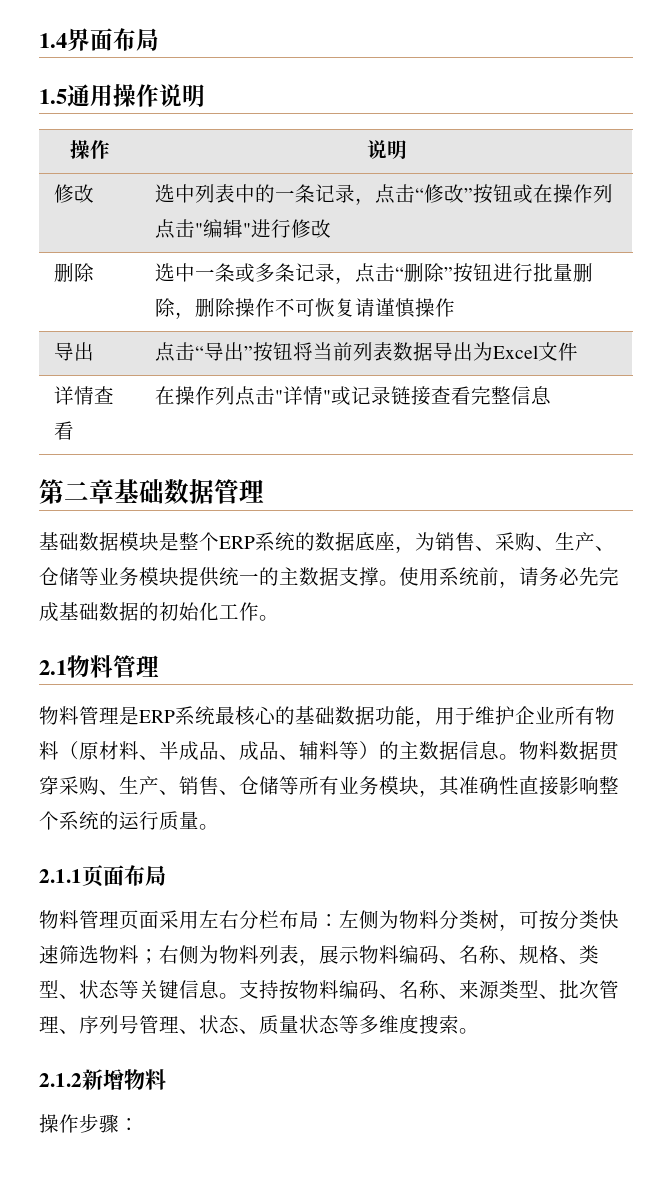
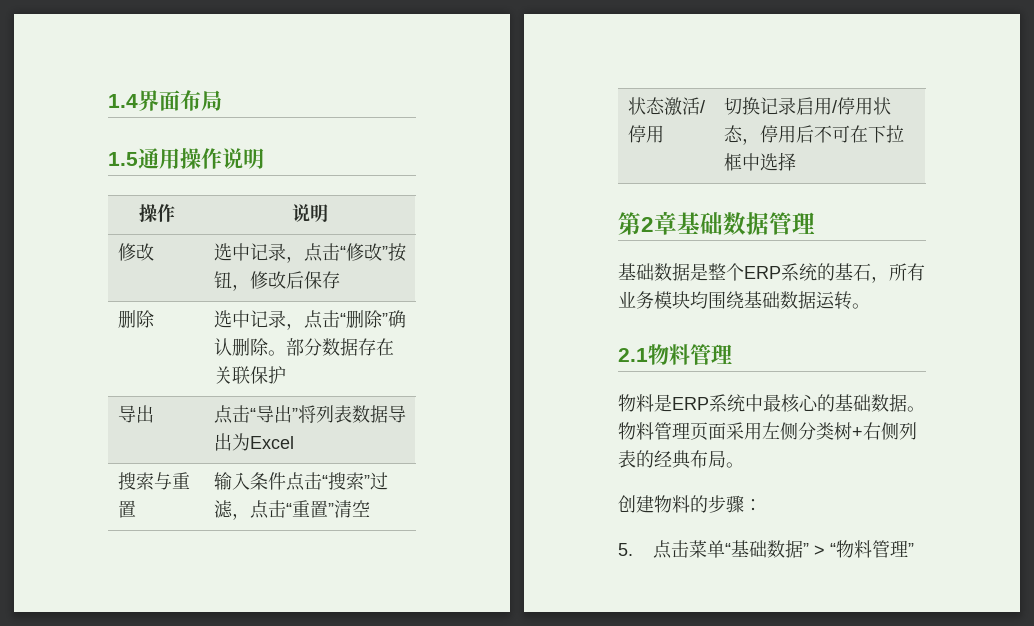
- 修改 | 选中列表中的一条记录，点击“修改”按钮或在操作列点击"编辑"进行修改
+ 修改 | 选中记录，点击“修改”按钮，修改后保存
- 删除 | 选中一条或多条记录，点击“删除”按钮进行批量删除，删除操作不可恢复请谨慎操作
+ 删除 | 选中记录，点击“删除”确认删除。部分数据存在关联保护
- 导出 | 点击“导出”按钮将当前列表数据导出为Excel文件
- 详情查看 | 在操作列点击"详情"或记录链接查看完整信息
+ 导出 | 点击“导出”将列表数据导出为Excel
+ 搜索与重置 | 输入条件点击“搜索”过滤，点击“重置”清空
+ 状态激活/停用 | 切换记录启用/停用状态，停用后不可在下拉框中选择
- 第二章基础数据管理
+ 第2章基础数据管理
- 基础数据模块是整个ERP系统的数据底座，为销售、采购、生产、仓储等业务模块提供统一的主数据支撑。使用系统前，请务必先完成基础数据的初始化工作。
+ 基础数据是整个ERP系统的基石，所有业务模块均围绕基础数据运转。
- 物料管理是ERP系统最核心的基础数据功能，用于维护企业所有物料（原材料、半成品、成品、辅料等）的主数据信息。物料数据贯穿采购、生产、销售、仓储等所有业务模块，其准确性直接影响整个系统的运行质量。
- 2.1.1页面布局
- 物料管理页面采用左右分栏布局：左侧为物料分类树，可按分类快速筛选物料；右侧为物料列表，展示物料编码、名称、规格、类型、状态等关键信息。支持按物料编码、名称、来源类型、批次管理、序列号管理、状态、质量状态等多维度搜索。
- 2.1.2新增物料
- 操作步骤：
+ 物料是ERP系统中最核心的基础数据。物料管理页面采用左侧分类树+右侧列表的经典布局。
+ 创建物料的步骤：
+ 5.点击菜单“基础数据” > “物料管理”

